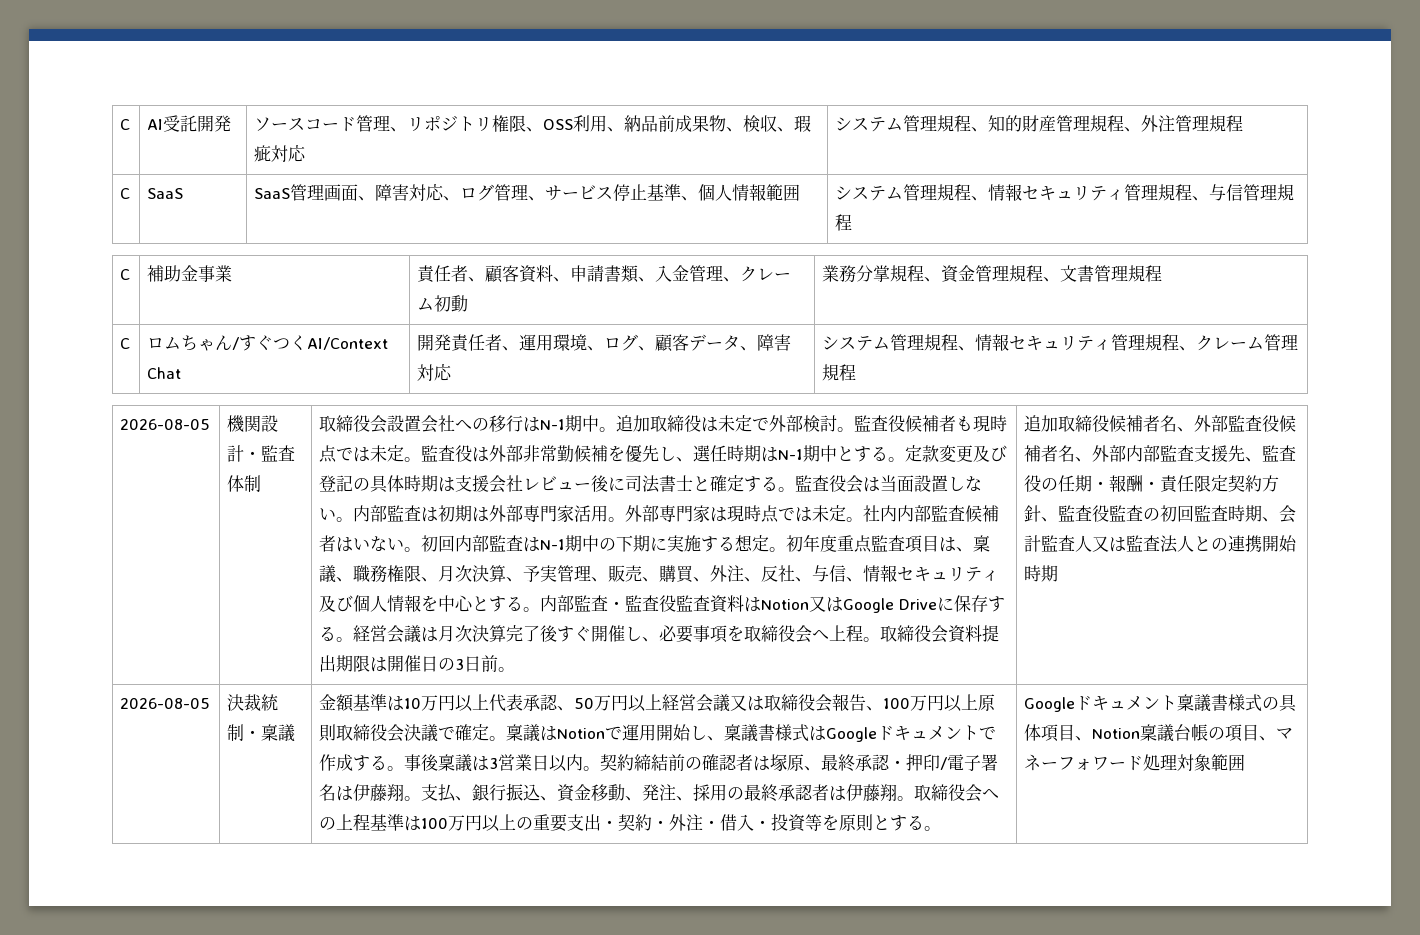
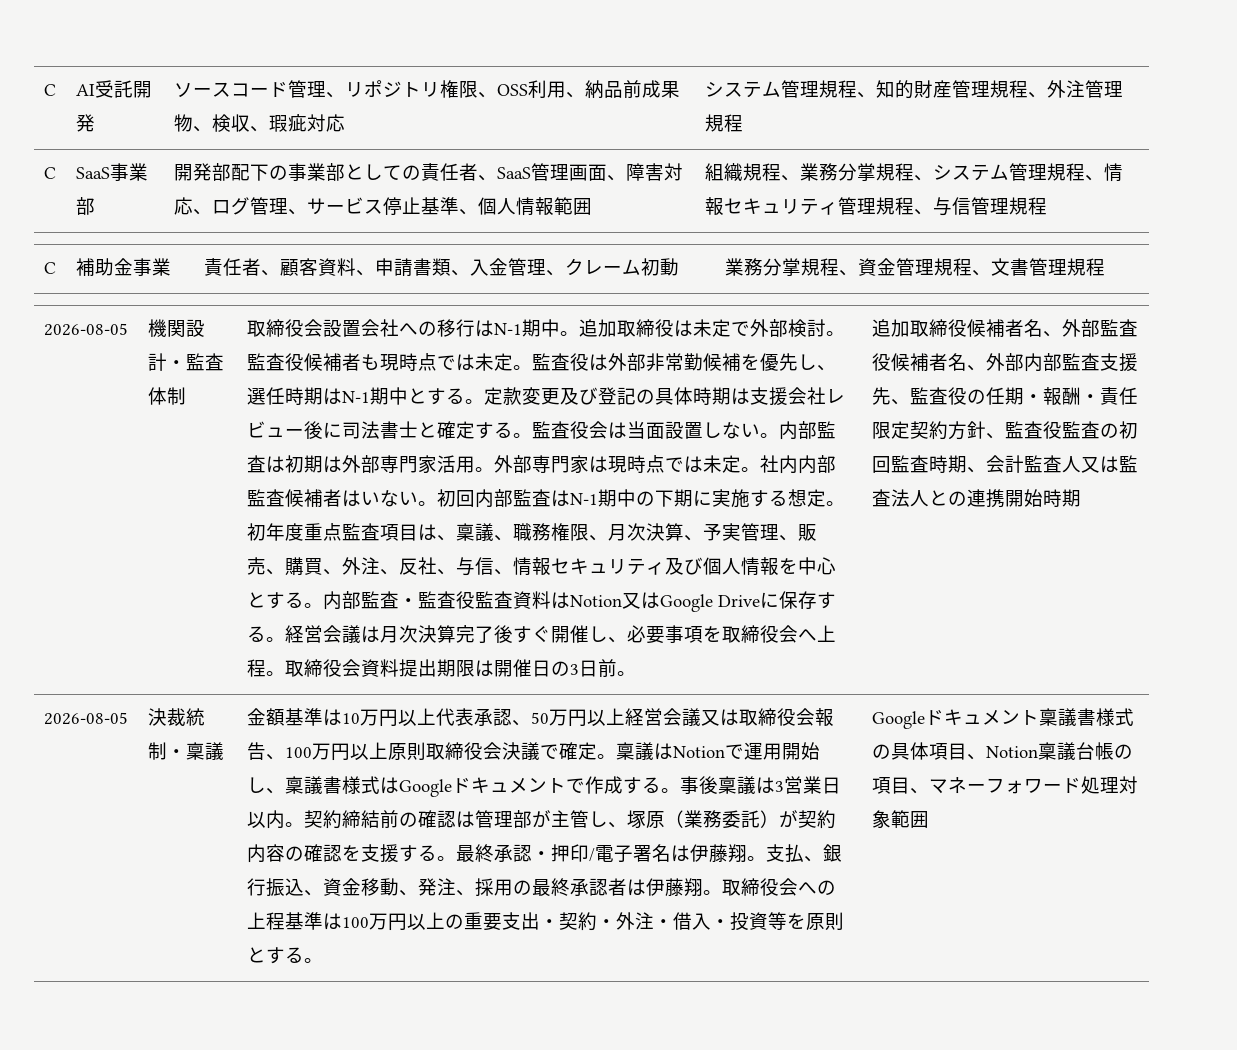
- SaaS | SaaS管理画面、障害対応、ログ管理、サービス停止基準、個人情報範囲
+ SaaS事業部 | 開発部配下の事業部としての責任者、SaaS管理画面、障害対応、ログ管理、サービス停止基準、個人情報範囲
- システム管理規程、情報セキュリティ管理規程、与信管理規程
+ 組織規程、業務分掌規程、システム管理規程、情報セキュリティ管理規程、与信管理規程
- C | ロムちゃん/すぐつくAI/Context Chat | 開発責任者、運用環境、ログ、顧客データ、障害対応 | システム管理規程、情報セキュリティ管理規程、クレーム管理規程
- 契約締結前の確認者は塚原、最終承認・押印/電子署名は伊藤翔。
+ 契約締結前の確認は管理部が主管し、塚原（業務委託）が契約内容の確認を支援する。最終承認・押印/電子署名は伊藤翔。

